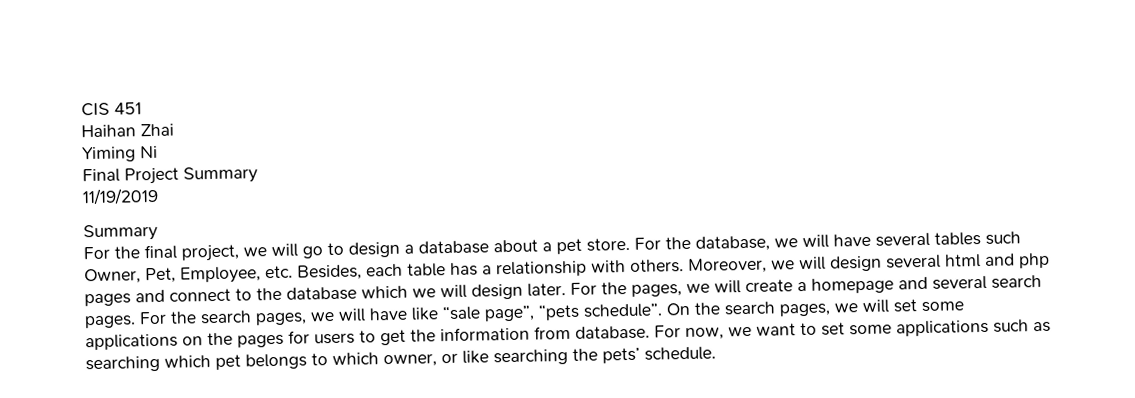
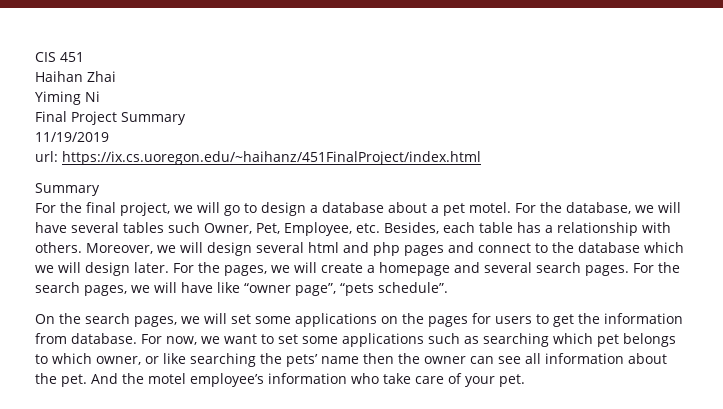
+ url: https://ix.cs.uoregon.edu/~haihanz/451FinalProject/index.html
- For the final project, we will go to design a database about a pet store.
+ For the final project, we will go to design a database about a pet motel.
- For the search pages, we will have like “sale page”, “pets schedule”. On the search pages, we will set some applications on the pages for users to get the information from database.
+ For the search pages, we will have like “owner page”, “pets schedule”.
+ On the search pages, we will set some applications on the pages for users to get the information from database.
- For now, we want to set some applications such as searching which pet belongs to which owner, or like searching the pets’ schedule.
+ For now, we want to set some applications such as searching which pet belongs to which owner, or like searching the pets’ name then the owner can see all information about the pet. And the motel employee’s information who take care of your pet.

